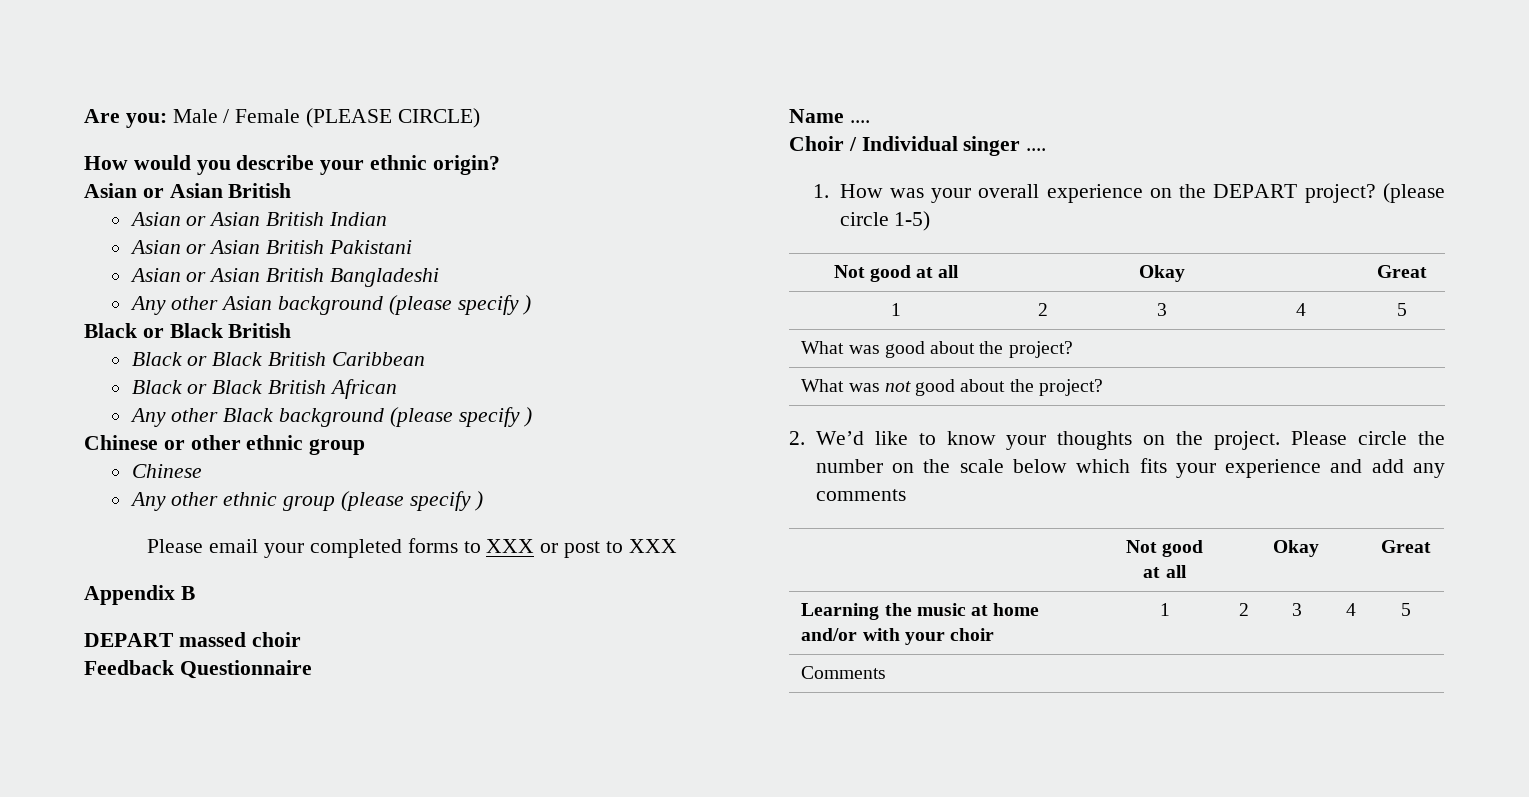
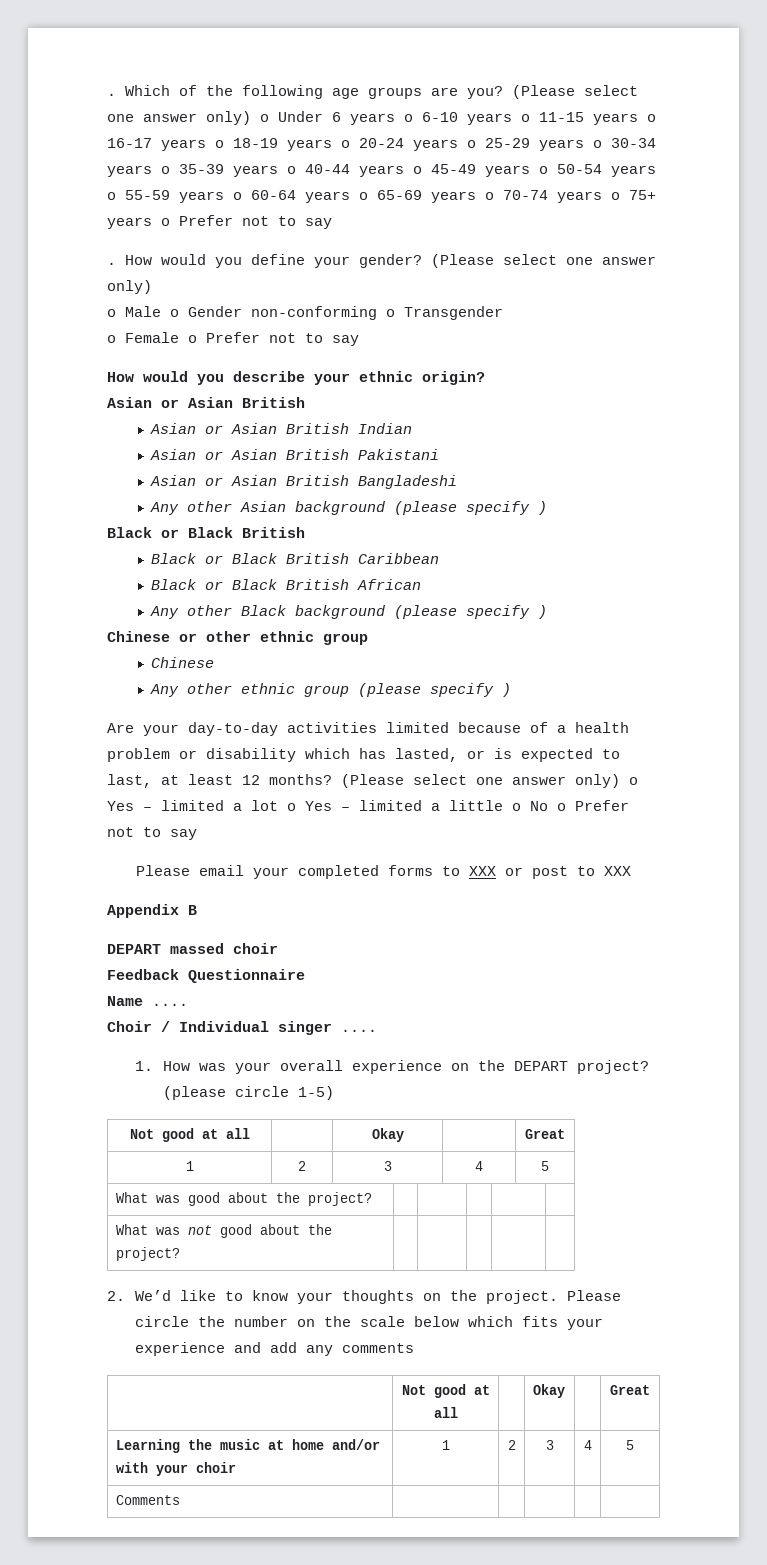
- Are you: Male / Female (PLEASE CIRCLE)
+ . Which of the following age groups are you? (Please select one answer only) ο Under 6 years ο 6-10 years ο 11-15 years ο 16-17 years ο 18-19 years ο 20-24 years ο 25-29 years ο 30-34 years ο 35-39 years ο 40-44 years ο 45-49 years ο 50-54 years ο 55-59 years ο 60-64 years ο 65-69 years ο 70-74 years ο 75+ years ο Prefer not to say
+ . How would you define your gender? (Please select one answer only)
+ ο Male ο Gender non-conforming ο Transgender
+ ο Female ο Prefer not to say
+ Are your day-to-day activities limited because of a health problem or disability which has lasted, or is expected to last, at least 12 months? (Please select one answer only) ο Yes – limited a lot ο Yes – limited a little ο No ο Prefer not to say

